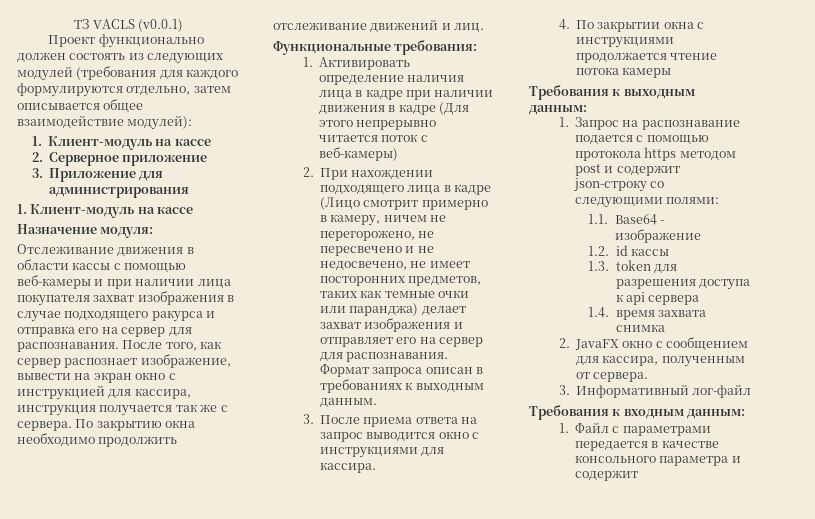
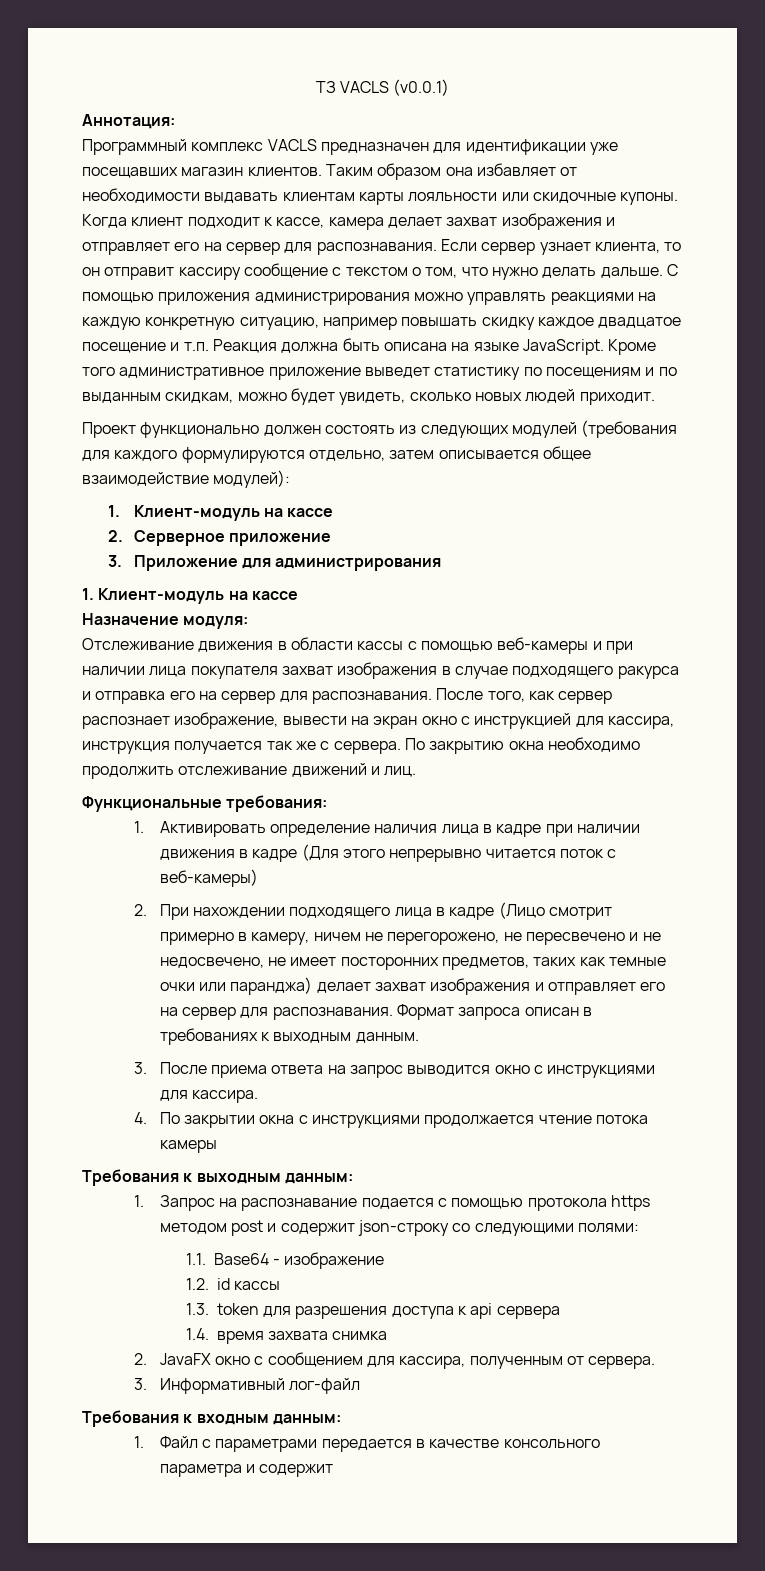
+ Аннотация:
+ Программный комплекс VACLS предназначен для идентификации уже посещавших магазин клиентов. Таким образом она избавляет от необходимости выдавать клиентам карты лояльности или скидочные купоны. Когда клиент подходит к кассе, камера делает захват изображения и отправляет его на сервер для распознавания. Если сервер узнает клиента, то он отправит кассиру сообщение с текстом о том, что нужно делать дальше. С помощью приложения администрирования можно управлять реакциями на каждую конкретную ситуацию, например повышать скидку каждое двадцатое посещение и т.п. Реакция должна быть описана на языке JavaScript. Кроме того административное приложение выведет статистику по посещениям и по выданным скидкам, можно будет увидеть, сколько новых людей приходит.

